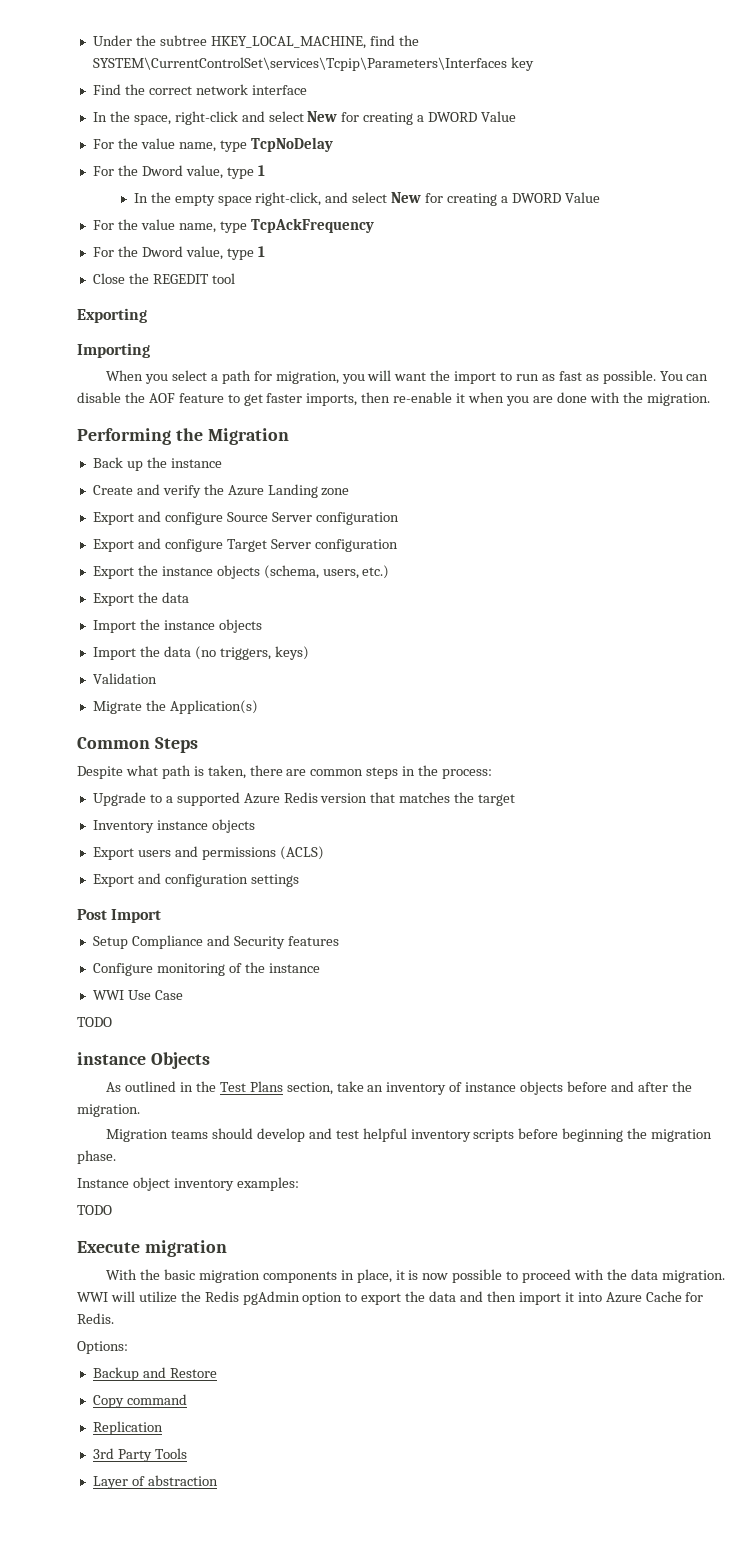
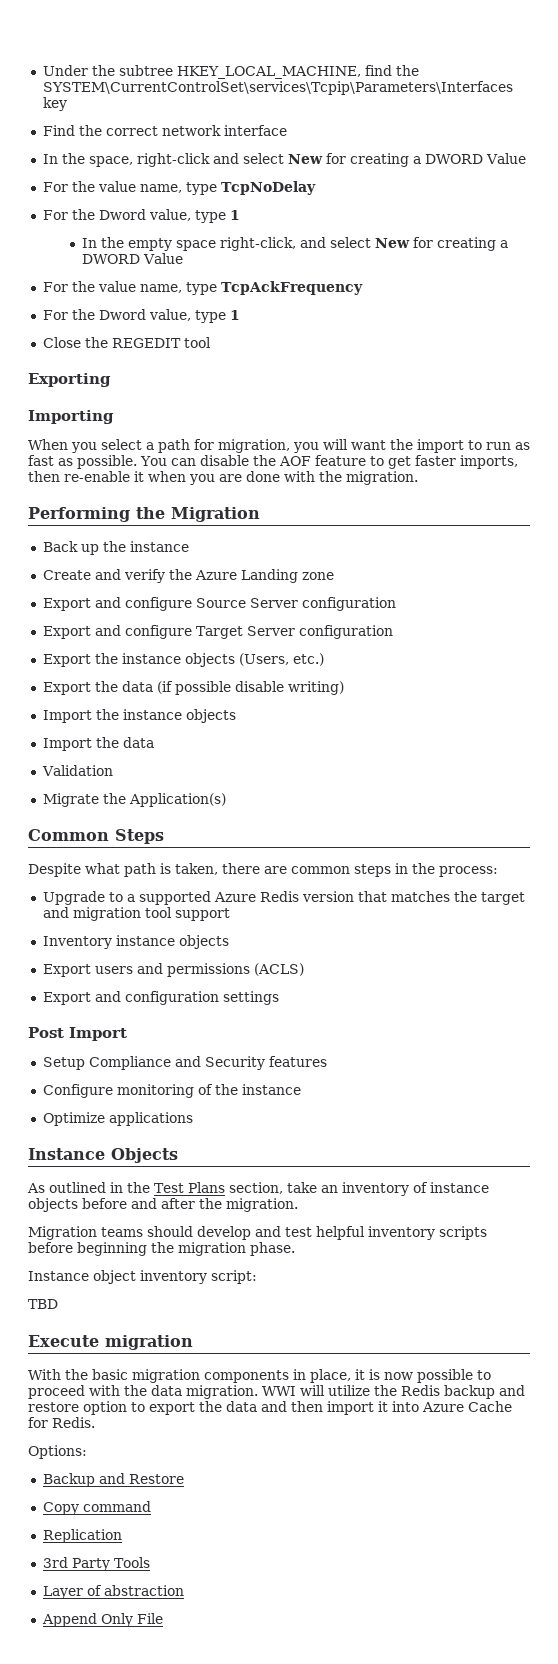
- Export the instance objects (schema, users, etc.)
+ Export the instance objects (Users, etc.)
- Export the data
+ Export the data (if possible disable writing)
- Import the data (no triggers, keys)
+ Import the data
- Upgrade to a supported Azure Redis version that matches the target
+ Upgrade to a supported Azure Redis version that matches the target and migration tool support
- WWI Use Case
- TODO
- instance Objects
+ Optimize applications
+ Instance Objects
- Instance object inventory examples:
- TODO
+ Instance object inventory script:
+ TBD
- WWI will utilize the Redis pgAdmin option to export the data and then import it into Azure Cache for Redis.
+ WWI will utilize the Redis backup and restore option to export the data and then import it into Azure Cache for Redis.
+ Append Only File

